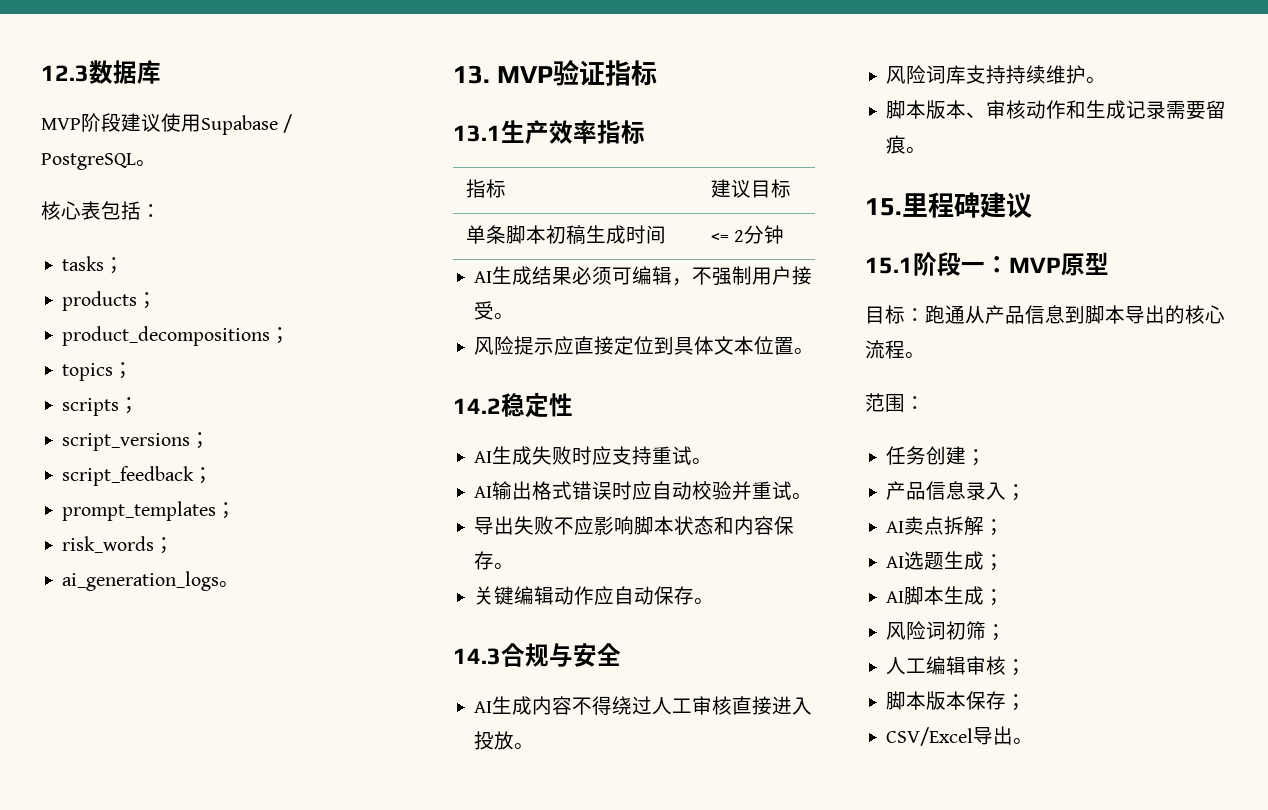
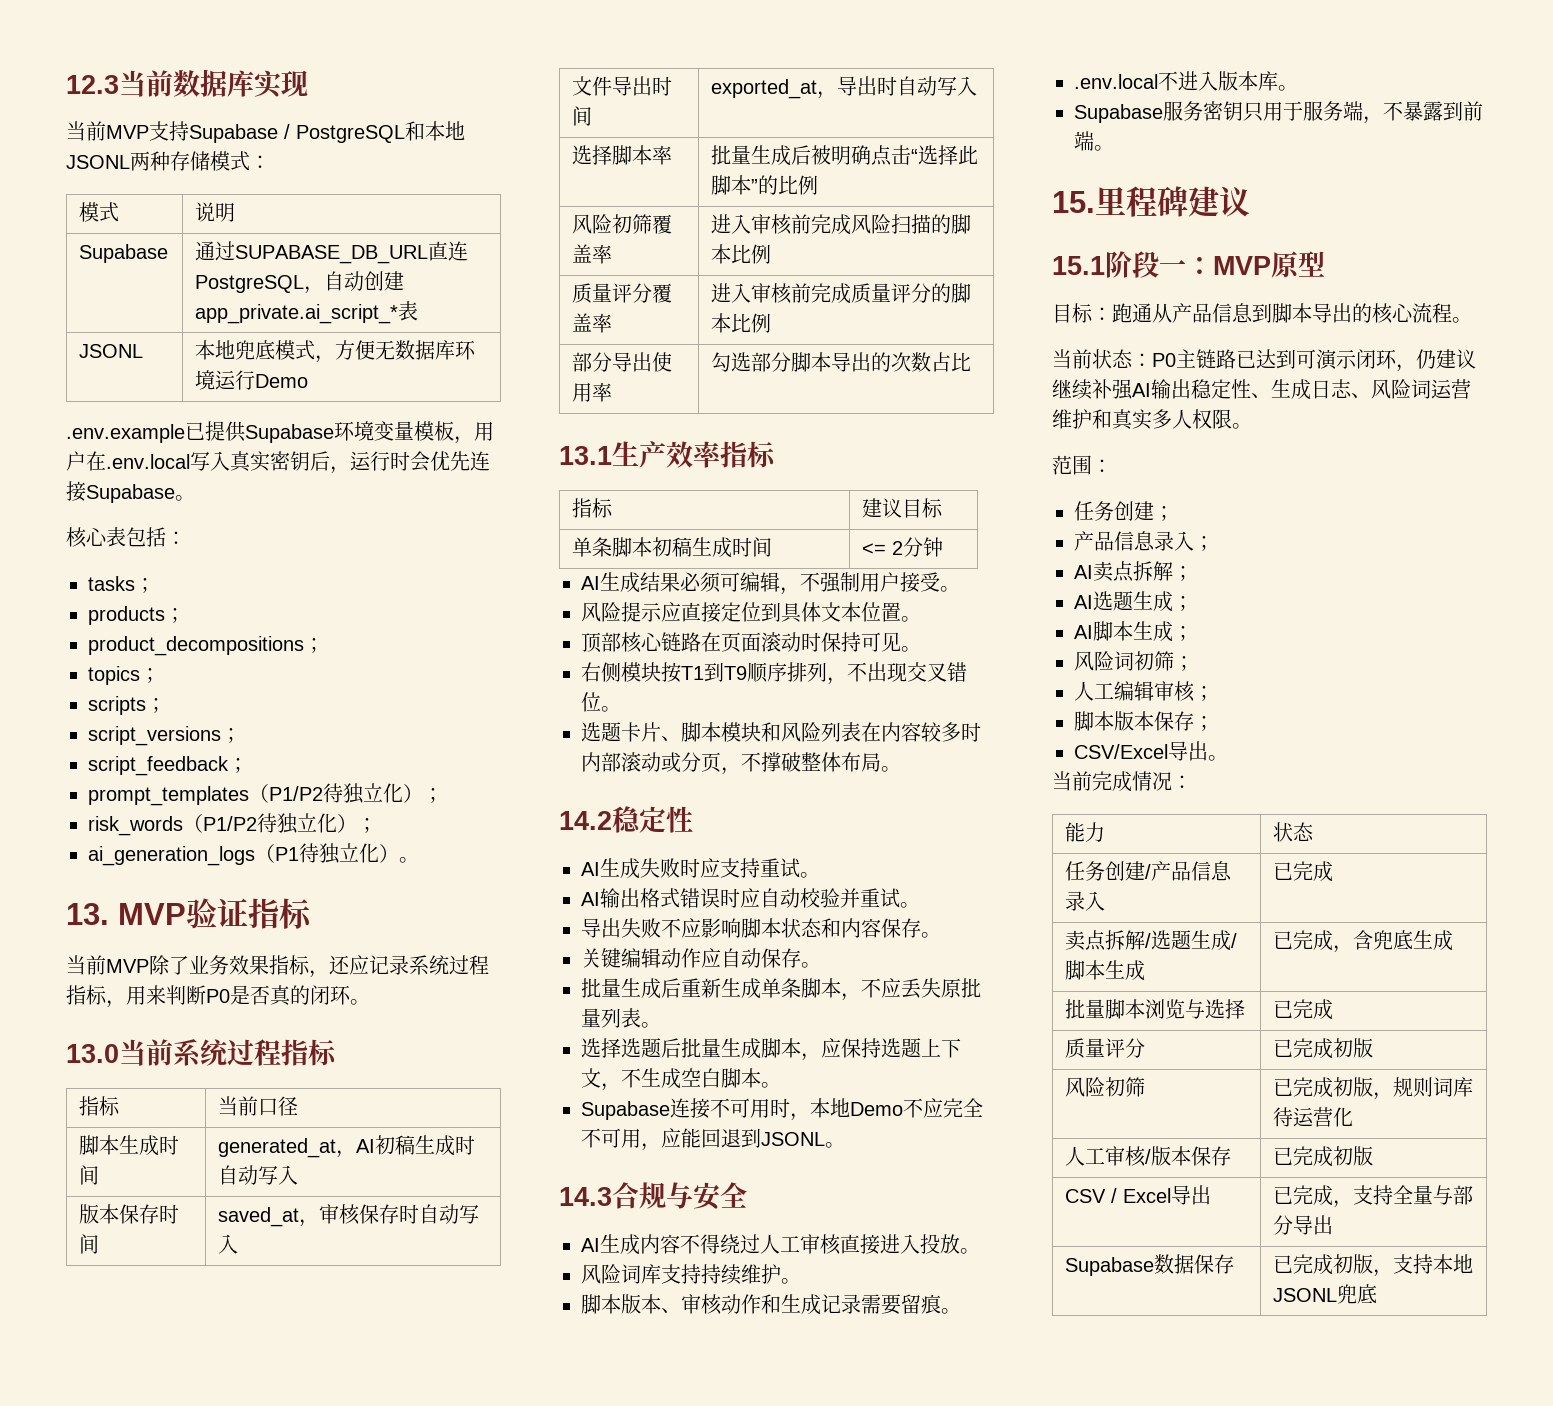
- 12.3数据库
- MVP阶段建议使用Supabase / PostgreSQL。
+ 12.3当前数据库实现
+ 当前MVP支持Supabase / PostgreSQL和本地JSONL两种存储模式：
+ 模式 | 说明
+ Supabase | 通过SUPABASE_DB_URL直连PostgreSQL，自动创建app_private.ai_script_*表
+ JSONL | 本地兜底模式，方便无数据库环境运行Demo
+ .env.example已提供Supabase环境变量模板，用户在.env.local写入真实密钥后，运行时会优先连接Supabase。
- prompt_templates；
- risk_words；
- ai_generation_logs。
+ prompt_templates（P1/P2待独立化）；
+ risk_words（P1/P2待独立化）；
+ ai_generation_logs（P1待独立化）。
+ 当前MVP除了业务效果指标，还应记录系统过程指标，用来判断P0是否真的闭环。
+ 13.0当前系统过程指标
+ 指标 | 当前口径
+ 脚本生成时间 | generated_at，AI初稿生成时自动写入
+ 版本保存时间 | saved_at，审核保存时自动写入
+ 文件导出时间 | exported_at，导出时自动写入
+ 选择脚本率 | 批量生成后被明确点击“选择此脚本”的比例
+ 风险初筛覆盖率 | 进入审核前完成风险扫描的脚本比例
+ 质量评分覆盖率 | 进入审核前完成质量评分的脚本比例
+ 部分导出使用率 | 勾选部分脚本导出的次数占比
+ 顶部核心链路在页面滚动时保持可见。
+ 右侧模块按T1到T9顺序排列，不出现交叉错位。
+ 选题卡片、脚本模块和风险列表在内容较多时内部滚动或分页，不撑破整体布局。
+ 批量生成后重新生成单条脚本，不应丢失原批量列表。
+ 选择选题后批量生成脚本，应保持选题上下文，不生成空白脚本。
+ Supabase连接不可用时，本地Demo不应完全不可用，应能回退到JSONL。
+ .env.local不进入版本库。
+ Supabase服务密钥只用于服务端，不暴露到前端。
+ 当前状态：P0主链路已达到可演示闭环，仍建议继续补强AI输出稳定性、生成日志、风险词运营维护和真实多人权限。
+ 当前完成情况：
+ 能力 | 状态
+ 任务创建/产品信息录入 | 已完成
+ 卖点拆解/选题生成/脚本生成 | 已完成，含兜底生成
+ 批量脚本浏览与选择 | 已完成
+ 质量评分 | 已完成初版
+ 风险初筛 | 已完成初版，规则词库待运营化
+ 人工审核/版本保存 | 已完成初版
+ CSV / Excel导出 | 已完成，支持全量与部分导出
+ Supabase数据保存 | 已完成初版，支持本地JSONL兜底

